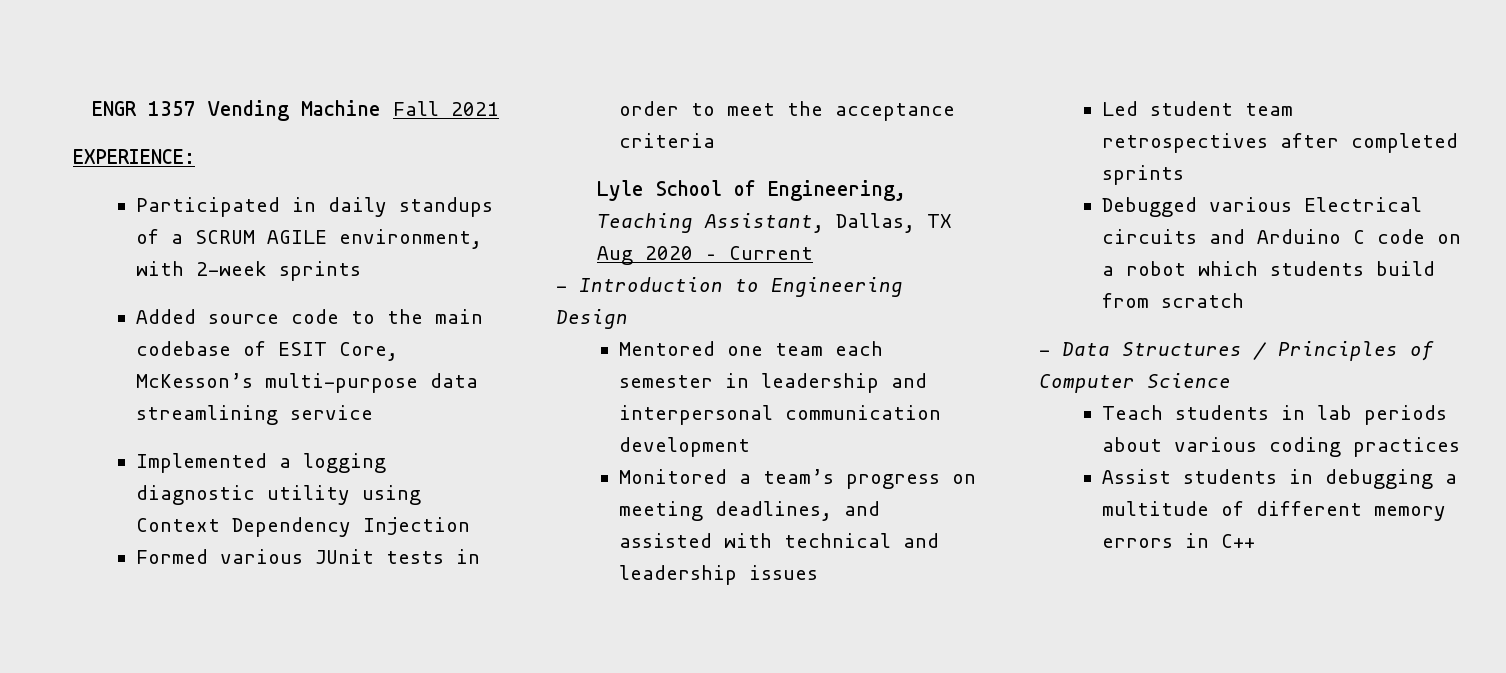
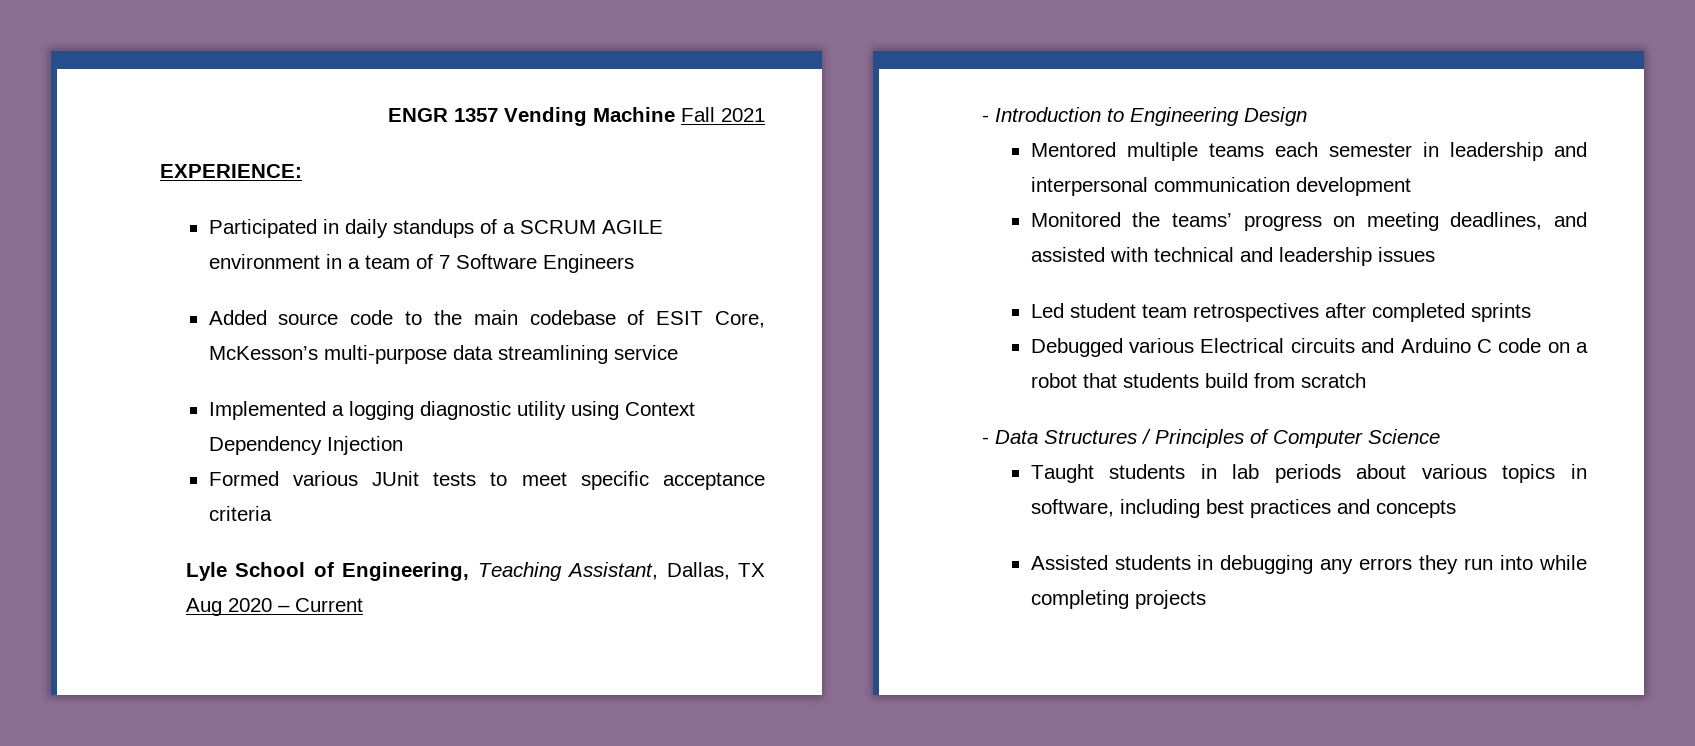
- Participated in daily standups of a SCRUM AGILE environment, with 2-week sprints
+ Participated in daily standups of a SCRUM AGILE environment in a team of 7 Software Engineers
- Formed various JUnit tests in order to meet the acceptance criteria
+ Formed various JUnit tests to meet specific acceptance criteria
- Mentored one team each semester in leadership and interpersonal communication development
+ Mentored multiple teams each semester in leadership and interpersonal communication development
- Monitored a team’s progress on meeting deadlines, and assisted with technical and leadership issues
+ Monitored the teams’ progress on meeting deadlines, and assisted with technical and leadership issues
- Debugged various Electrical circuits and Arduino C code on a robot which students build from scratch
+ Debugged various Electrical circuits and Arduino C code on a robot that students build from scratch
- Teach students in lab periods about various coding practices
- Assist students in debugging a multitude of different memory errors in C++
+ Taught students in lab periods about various topics in software, including best practices and concepts
+ Assisted students in debugging any errors they run into while completing projects

